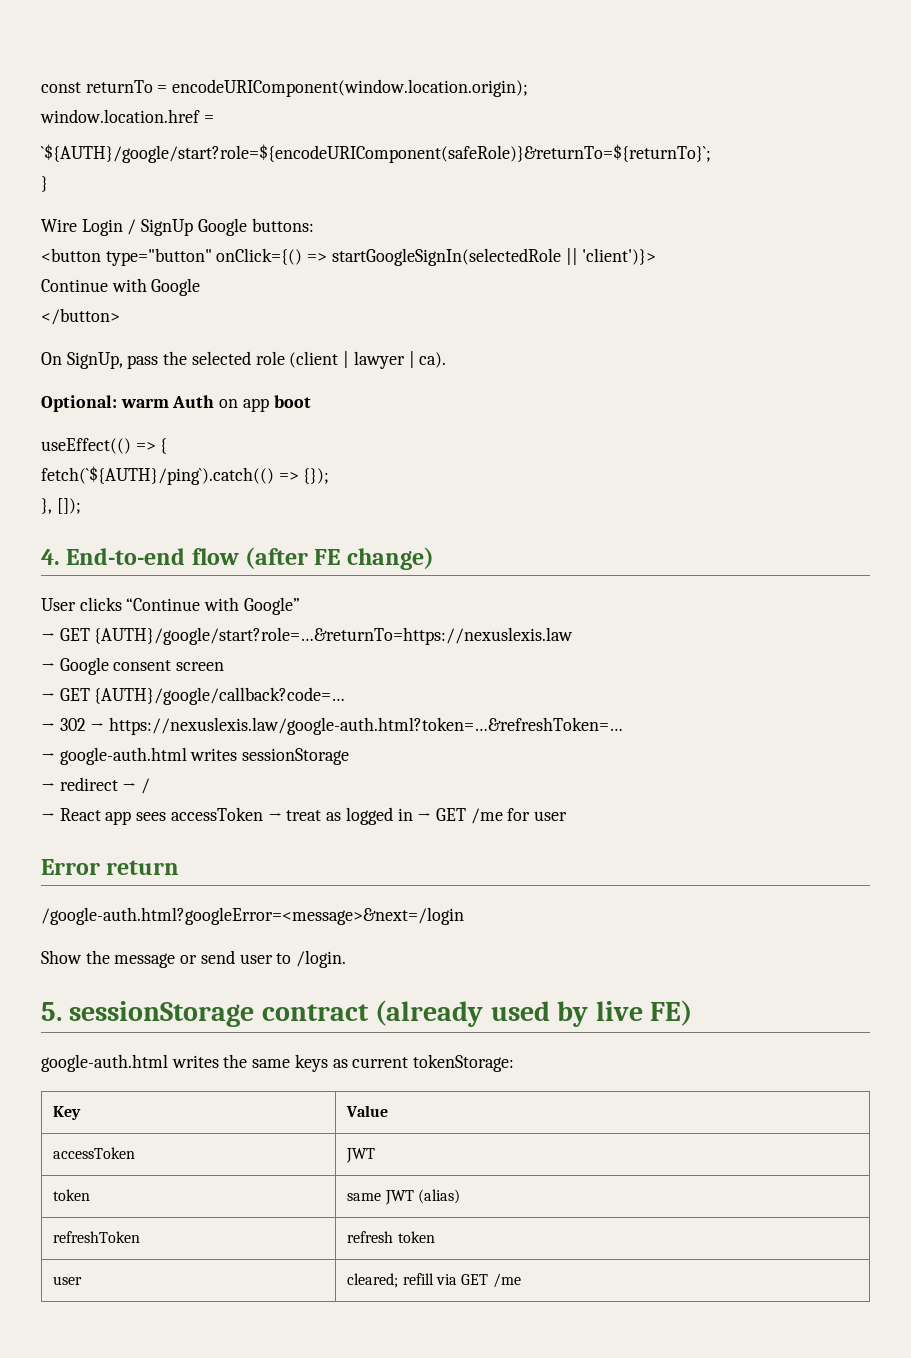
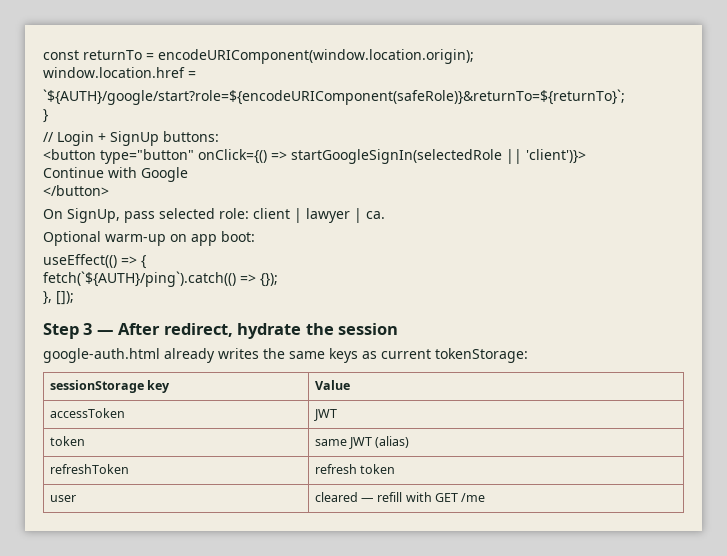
- Wire Login / SignUp Google buttons:
+ // Login + SignUp buttons:
- On SignUp, pass the selected role (client | lawyer | ca).
- Optional: warm Auth on app boot
+ On SignUp, pass selected role: client | lawyer | ca.
+ Optional warm-up on app boot:
- 4. End-to-end flow (after FE change)
- User clicks “Continue with Google”
- → GET {AUTH}/google/start?role=…&returnTo=https://nexuslexis.law
- → Google consent screen
- → GET {AUTH}/google/callback?code=…
- → 302 → https://nexuslexis.law/google-auth.html?token=…&refreshToken=…
- → google-auth.html writes sessionStorage
- → redirect → /
- → React app sees accessToken → treat as logged in → GET /me for user
- Error return
- /google-auth.html?googleError=<message>&next=/login
- Show the message or send user to /login.
- 5. sessionStorage contract (already used by live FE)
- google-auth.html writes the same keys as current tokenStorage:
+ Step 3 — After redirect, hydrate the session
+ google-auth.html already writes the same keys as current tokenStorage:
- Key | Value
+ sessionStorage key | Value
- user | cleared; refill via GET /me
+ user | cleared — refill with GET /me

